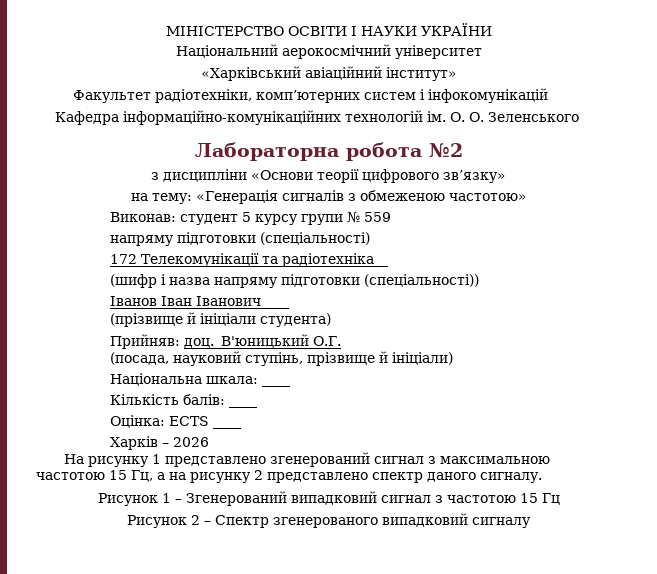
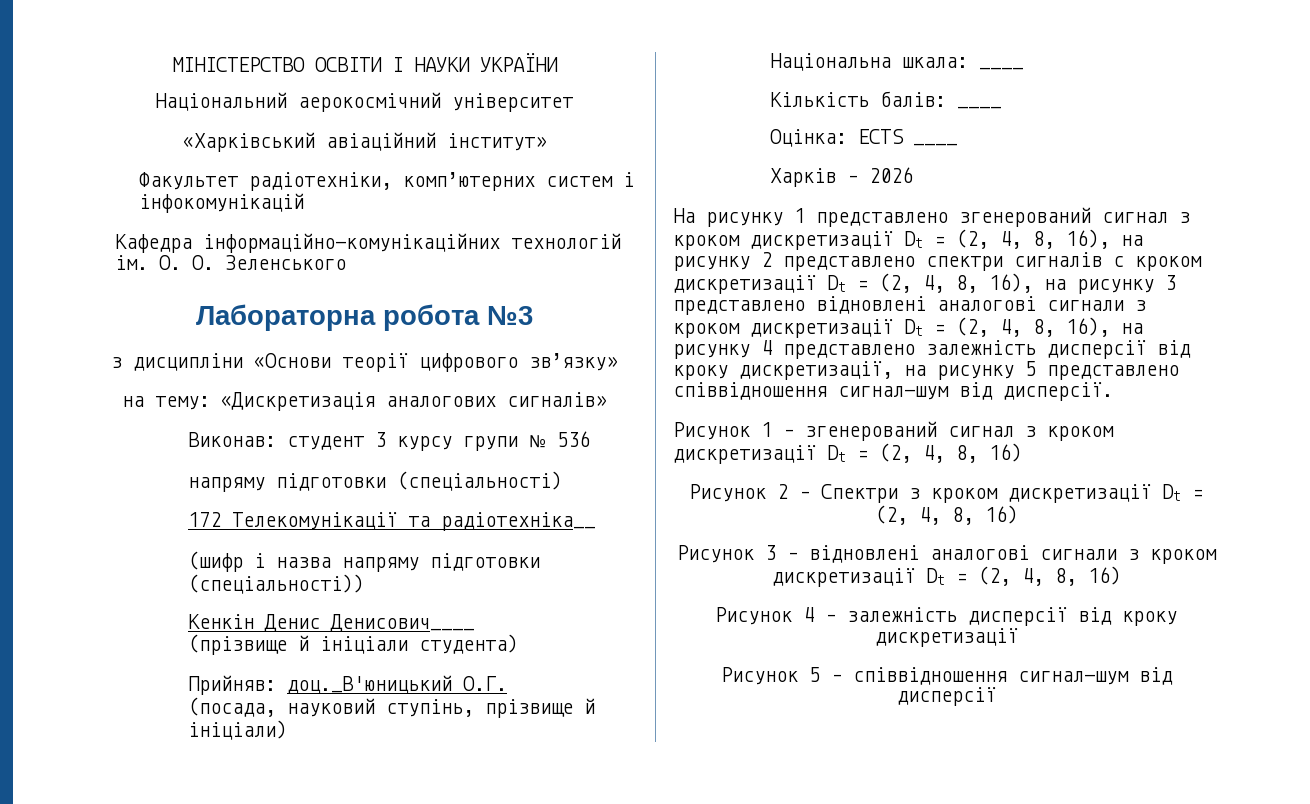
- Лабораторна робота №2
+ Лабораторна робота №3
- на тему: «Генерація сигналів з обмеженою частотою»
+ на тему: «Дискретизація аналогових сигналів»
- Виконав: студент 5 курсу групи № 559
+ Виконав: студент 3 курсу групи № 536
- Іванов Іван Іванович____
+ Кенкін Денис Денисович____
- На рисунку 1 представлено згенерований сигнал з максимальною частотою 15 Гц, а на рисунку 2 представлено спектр даного сигналу.
- Рисунок 1 – Згенерований випадковий сигнал з частотою 15 Гц
- Рисунок 2 – Спектр згенерованого випадковий сигналу
+ На рисунку 1 представлено згенерований сигнал з кроком дискретизації Dt = (2, 4, 8, 16), на рисунку 2 представлено спектри сигналів с кроком дискретизації Dt = (2, 4, 8, 16), на рисунку 3 представлено відновлені аналогові сигнали з кроком дискретизації Dt = (2, 4, 8, 16), на рисунку 4 представлено залежність дисперсії від кроку дискретизації, на рисунку 5 представлено співвідношення сигнал-шум від дисперсії.
+ Рисунок 1 – згенерований сигнал з кроком дискретизації Dt = (2, 4, 8, 16)
+ Рисунок 2 – Спектри з кроком дискретизації Dt = (2, 4, 8, 16)
+ Рисунок 3 – відновлені аналогові сигнали з кроком дискретизації Dt = (2, 4, 8, 16)
+ Рисунок 4 – залежність дисперсії від кроку дискретизації
+ Рисунок 5 – співвідношення сигнал-шум від дисперсії

